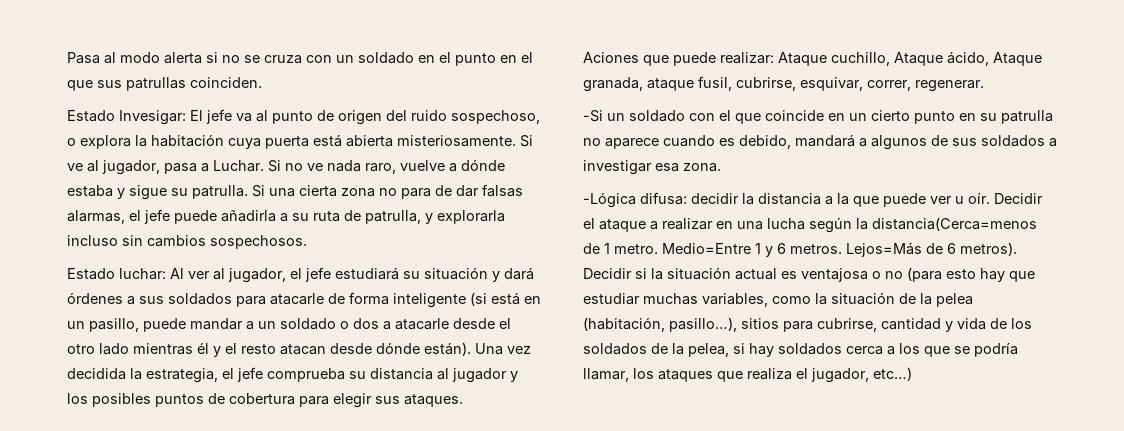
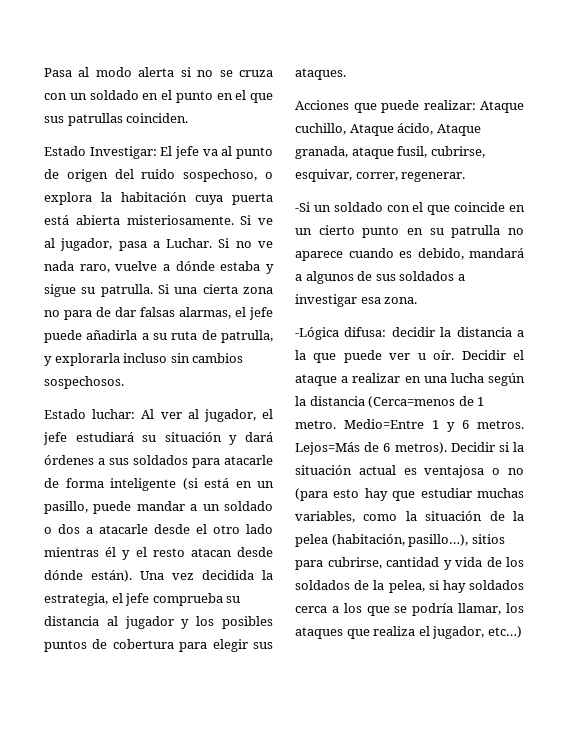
- Estado Invesigar: El jefe va al punto de origen del ruido sospechoso, o explora la habitación cuya puerta está abierta misteriosamente.
+ Estado Investigar: El jefe va al punto de origen del ruido sospechoso, o explora la habitación cuya puerta está abierta misteriosamente.
- Aciones que puede realizar: Ataque cuchillo, Ataque ácido, Ataque granada, ataque fusil, cubrirse, esquivar, correr, regenerar.
+ Acciones que puede realizar: Ataque cuchillo, Ataque ácido, Ataque granada, ataque fusil, cubrirse, esquivar, correr, regenerar.
- Decidir el ataque a realizar en una lucha según la distancia(Cerca=menos de 1 metro.
+ Decidir el ataque a realizar en una lucha según la distancia (Cerca=menos de 1 metro.

